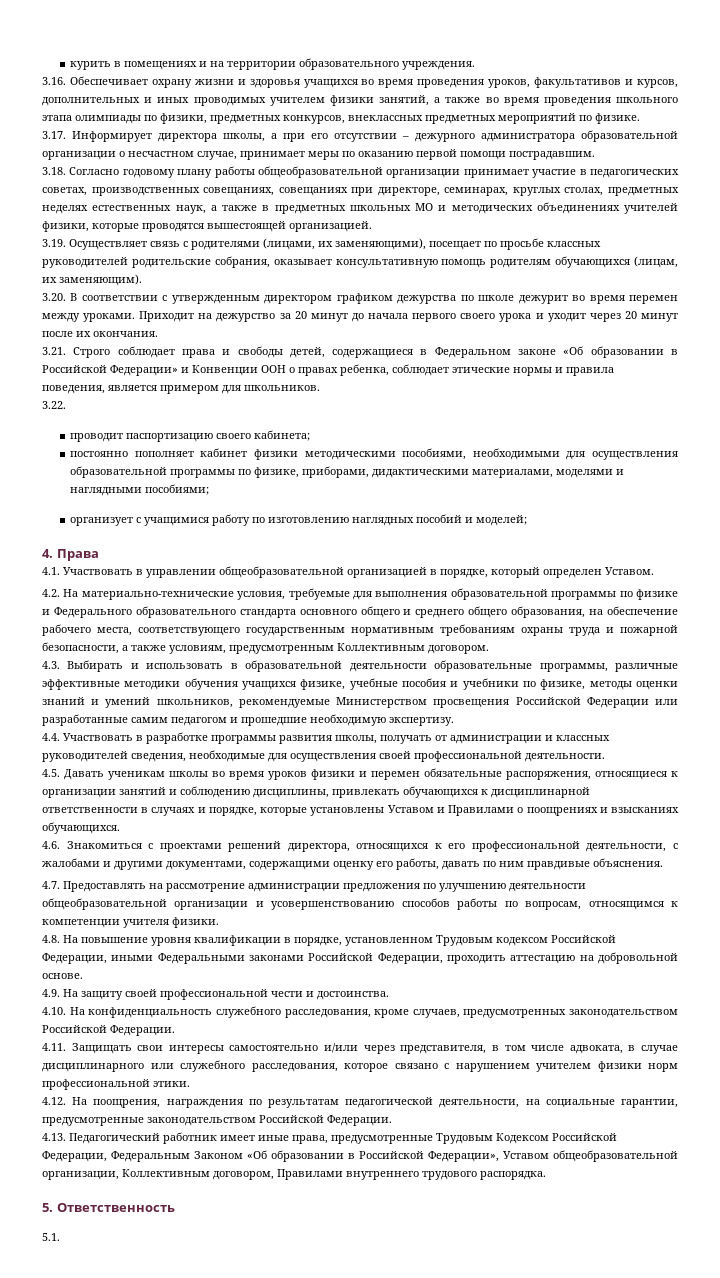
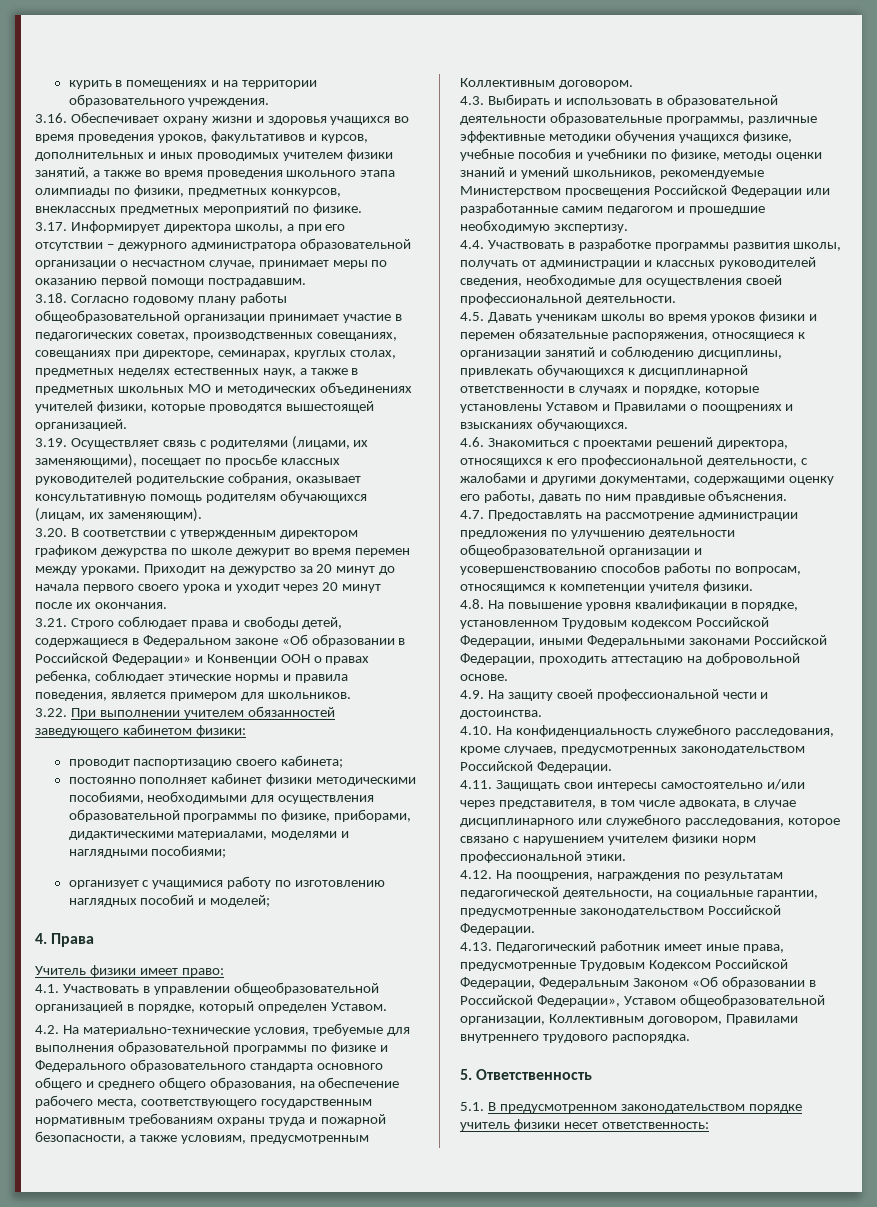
- 3.22.
+ 3.22. При выполнении учителем обязанностей заведующего кабинетом физики:
+ Учитель физики имеет право:
- 5.1.
+ 5.1. В предусмотренном законодательством порядке учитель физики несет ответственность:

